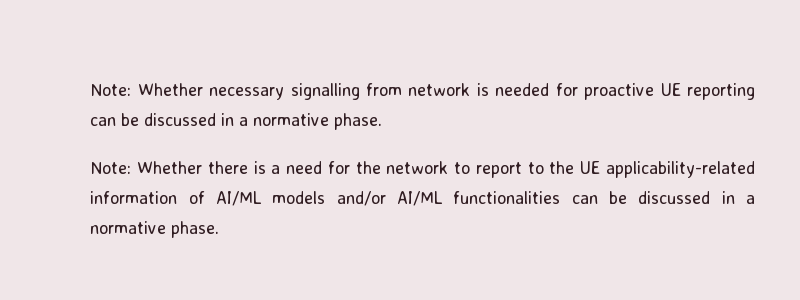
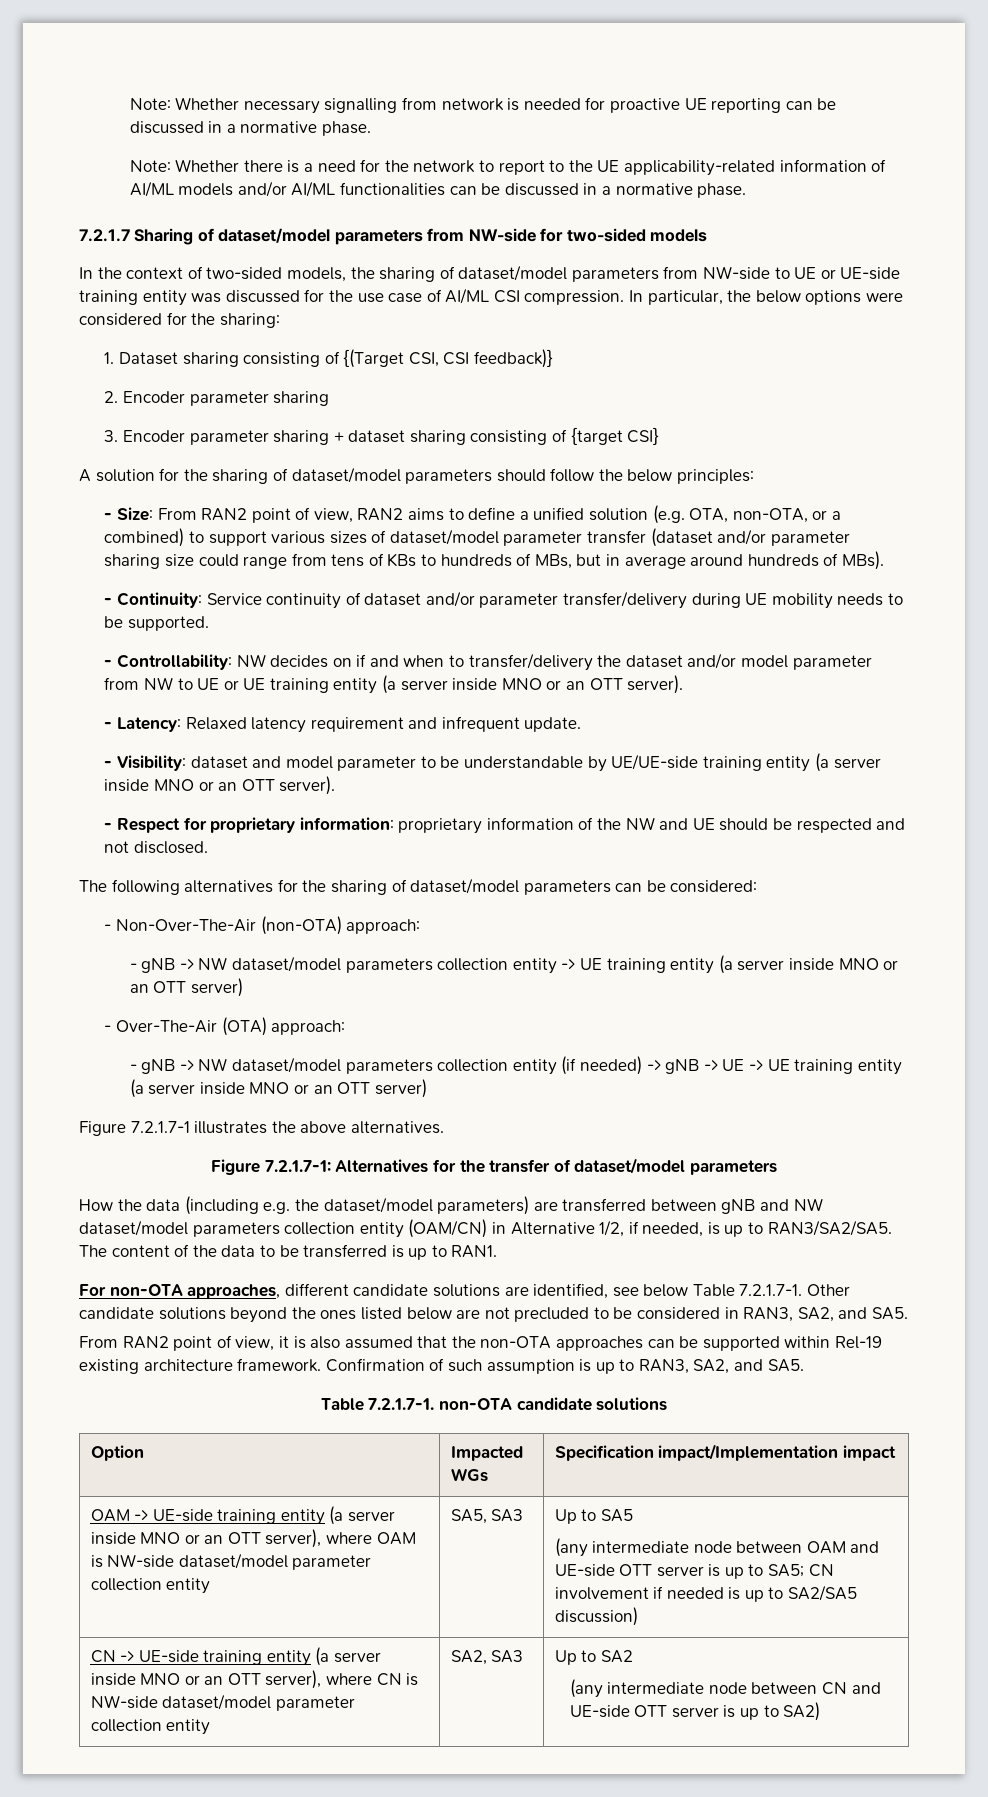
+ 7.2.1.7 Sharing of dataset/model parameters from NW-side for two-sided models
+ In the context of two-sided models, the sharing of dataset/model parameters from NW-side to UE or UE-side training entity was discussed for the use case of AI/ML CSI compression. In particular, the below options were considered for the sharing:
+ 1. Dataset sharing consisting of {(Target CSI, CSI feedback)}
+ 2. Encoder parameter sharing
+ 3. Encoder parameter sharing + dataset sharing consisting of {target CSI}
+ A solution for the sharing of dataset/model parameters should follow the below principles:
+ - Size: From RAN2 point of view, RAN2 aims to define a unified solution (e.g. OTA, non-OTA, or a combined) to support various sizes of dataset/model parameter transfer (dataset and/or parameter sharing size could range from tens of KBs to hundreds of MBs, but in average around hundreds of MBs).
+ - Continuity: Service continuity of dataset and/or parameter transfer/delivery during UE mobility needs to be supported.
+ - Controllability: NW decides on if and when to transfer/delivery the dataset and/or model parameter from NW to UE or UE training entity (a server inside MNO or an OTT server).
+ - Latency: Relaxed latency requirement and infrequent update.
+ - Visibility: dataset and model parameter to be understandable by UE/UE-side training entity (a server inside MNO or an OTT server).
+ - Respect for proprietary information: proprietary information of the NW and UE should be respected and not disclosed.
+ The following alternatives for the sharing of dataset/model parameters can be considered:
+ - Non-Over-The-Air (non-OTA) approach:
+ - gNB -> NW dataset/model parameters collection entity -> UE training entity (a server inside MNO or an OTT server)
+ - Over-The-Air (OTA) approach:
+ - gNB -> NW dataset/model parameters collection entity (if needed) -> gNB -> UE -> UE training entity (a server inside MNO or an OTT server)
+ Figure 7.2.1.7-1 illustrates the above alternatives.
+ Figure 7.2.1.7-1: Alternatives for the transfer of dataset/model parameters
+ How the data (including e.g. the dataset/model parameters) are transferred between gNB and NW dataset/model parameters collection entity (OAM/CN) in Alternative 1/2, if needed, is up to RAN3/SA2/SA5. The content of the data to be transferred is up to RAN1.
+ For non-OTA approaches, different candidate solutions are identified, see below Table 7.2.1.7-1. Other candidate solutions beyond the ones listed below are not precluded to be considered in RAN3, SA2, and SA5.
+ From RAN2 point of view, it is also assumed that the non-OTA approaches can be supported within Rel-19 existing architecture framework. Confirmation of such assumption is up to RAN3, SA2, and SA5.
+ Table 7.2.1.7-1. non-OTA candidate solutions
+ Option | Impacted WGs | Specification impact/Implementation impact
+ OAM -> UE-side training entity (a server inside MNO or an OTT server), where OAM is NW-side dataset/model parameter collection entity | SA5, SA3 | Up to SA5
+ (any intermediate node between OAM and UE-side OTT server is up to SA5; CN involvement if needed is up to SA2/SA5 discussion)
+ CN -> UE-side training entity (a server inside MNO or an OTT server), where CN is NW-side dataset/model parameter collection entity | SA2, SA3 | Up to SA2
+ (any intermediate node between CN and UE-side OTT server is up to SA2)

